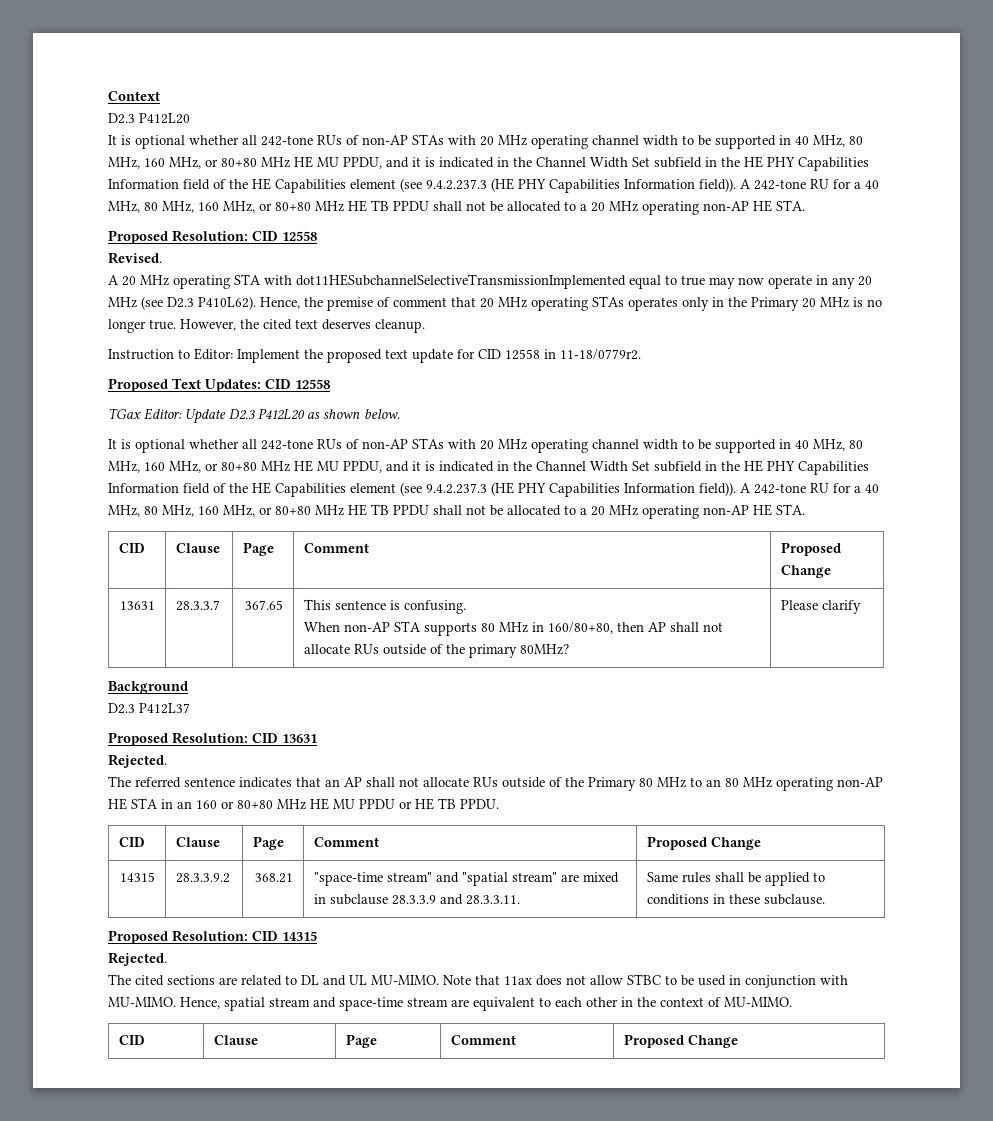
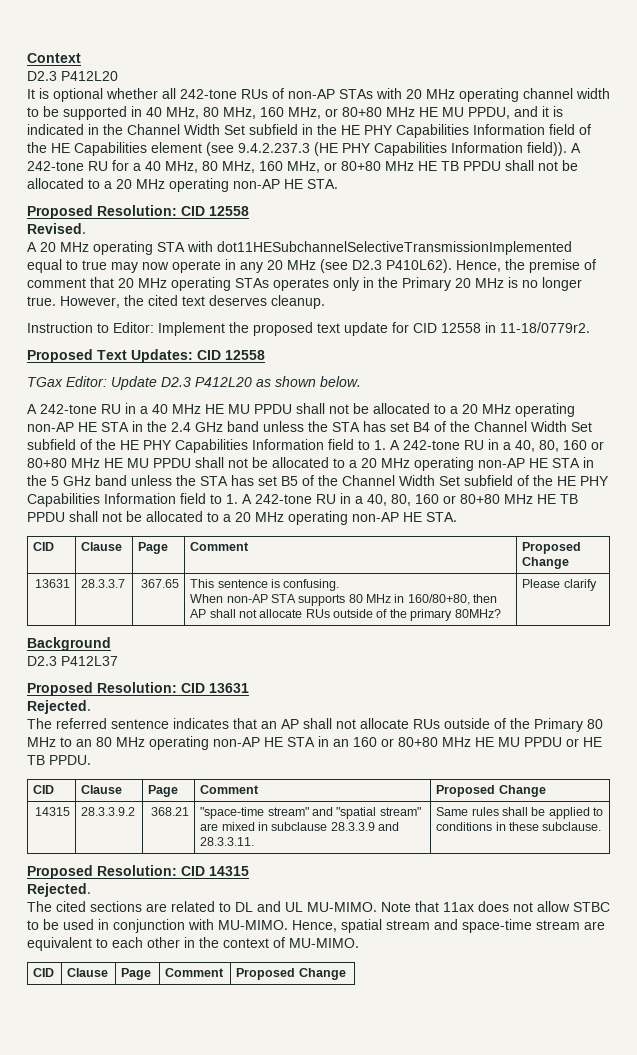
  TGax Editor: Update D2.3 P412L20 as shown below.
- It is optional whether all 242-tone RUs of non-AP STAs with 20 MHz operating channel width to be supported in 40 MHz, 80 MHz, 160 MHz, or 80+80 MHz HE MU PPDU, and it is indicated in the Channel Width Set subfield in the HE PHY Capabilities Information field of the HE Capabilities element (see 9.4.2.237.3 (HE PHY Capabilities Information field)). A 242-tone RU for a 40 MHz, 80 MHz, 160 MHz, or 80+80 MHz HE TB PPDU shall not be allocated to a 20 MHz operating non-AP HE STA.
+ A 242-tone RU in a 40 MHz HE MU PPDU shall not be allocated to a 20 MHz operating non-AP HE STA in the 2.4 GHz band unless the STA has set B4 of the Channel Width Set subfield of the HE PHY Capabilities Information field to 1. A 242-tone RU in a 40, 80, 160 or 80+80 MHz HE MU PPDU shall not be allocated to a 20 MHz operating non-AP HE STA in the 5 GHz band unless the STA has set B5 of the Channel Width Set subfield of the HE PHY Capabilities Information field to 1. A 242-tone RU in a 40, 80, 160 or 80+80 MHz HE TB PPDU shall not be allocated to a 20 MHz operating non-AP HE STA.

